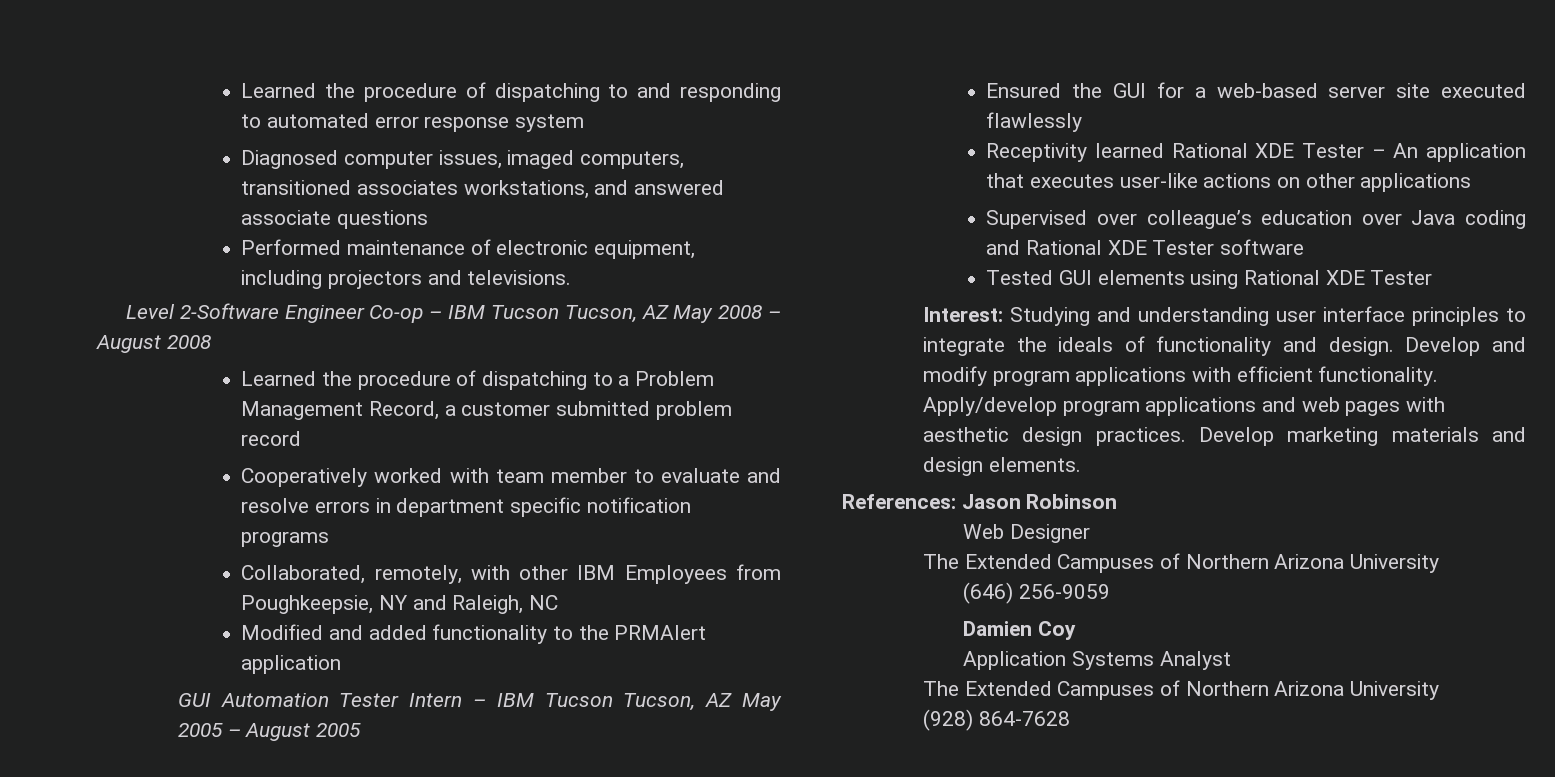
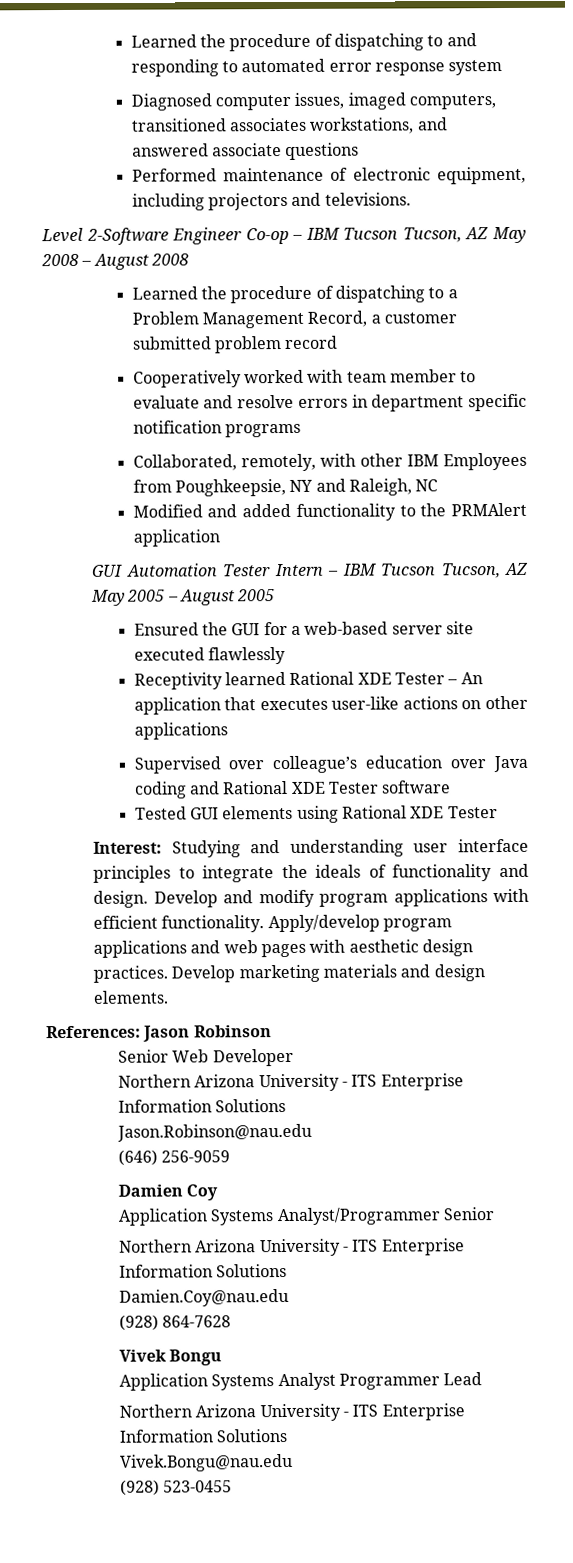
- Web Designer
- The Extended Campuses of Northern Arizona University
+ Senior Web Developer
+ Northern Arizona University - ITS Enterprise Information Solutions
+ Jason.Robinson@nau.edu
- Application Systems Analyst
- The Extended Campuses of Northern Arizona University
+ Application Systems Analyst/Programmer Senior
+ Northern Arizona University - ITS Enterprise Information Solutions
+ Damien.Coy@nau.edu
  (928) 864-7628
+ Vivek Bongu
+ Application Systems Analyst Programmer Lead
+ Northern Arizona University - ITS Enterprise Information Solutions
+ Vivek.Bongu@nau.edu
+ (928) 523-0455

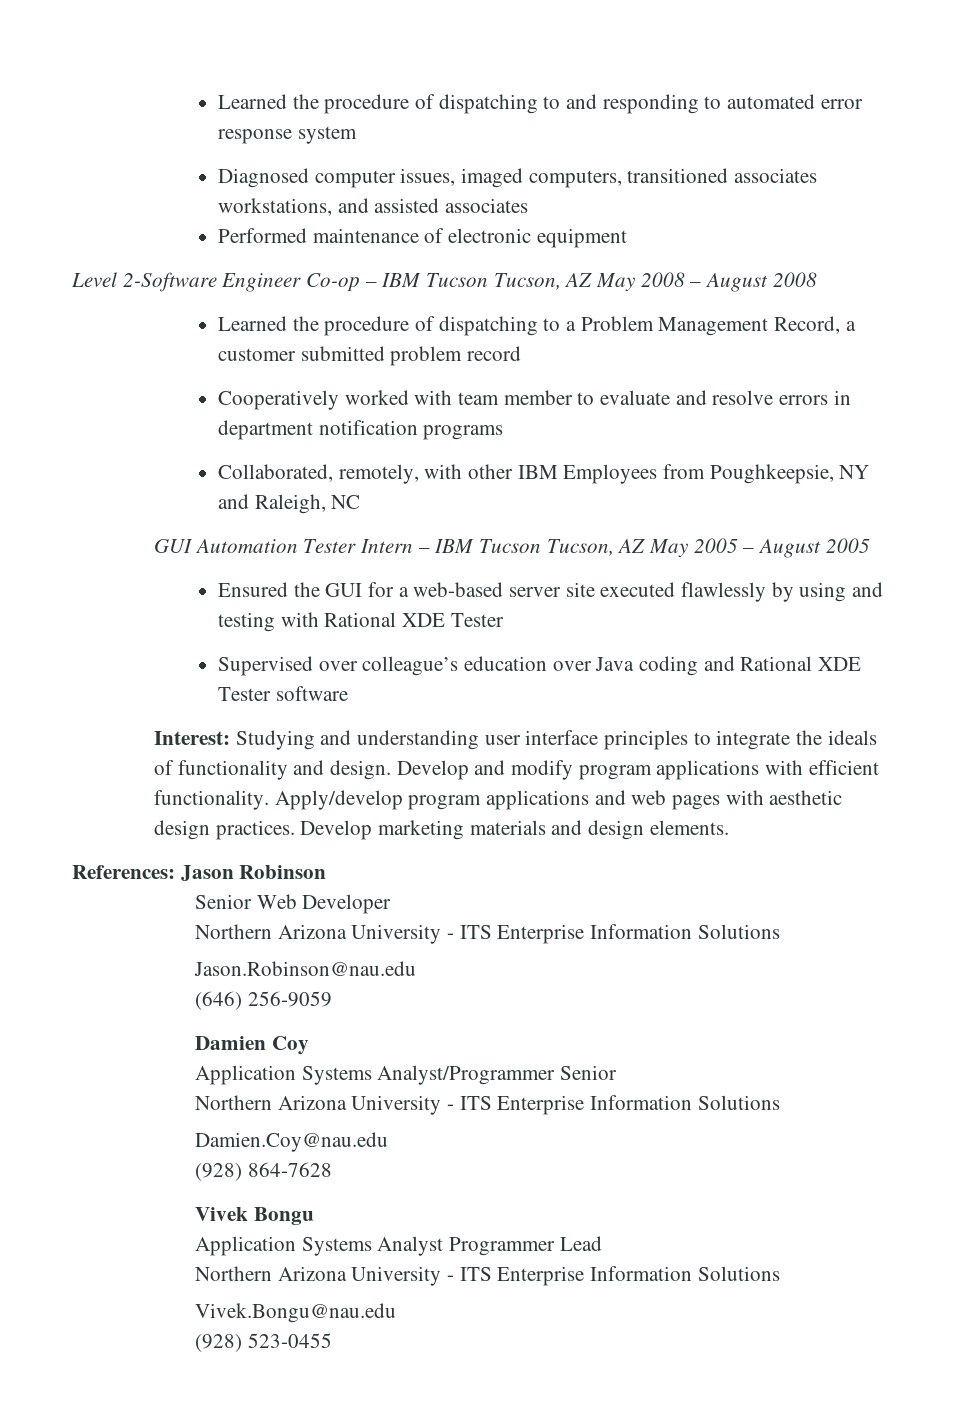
- Diagnosed computer issues, imaged computers, transitioned associates workstations, and answered associate questions
+ Diagnosed computer issues, imaged computers, transitioned associates workstations, and assisted associates
- Performed maintenance of electronic equipment, including projectors and televisions.
+ Performed maintenance of electronic equipment
- Cooperatively worked with team member to evaluate and resolve errors in department specific notification programs
+ Cooperatively worked with team member to evaluate and resolve errors in department notification programs
- Modified and added functionality to the PRMAlert application
- Ensured the GUI for a web-based server site executed flawlessly
- Receptivity learned Rational XDE Tester – An application that executes user-like actions on other applications
+ Ensured the GUI for a web-based server site executed flawlessly by using and testing with Rational XDE Tester
- Tested GUI elements using Rational XDE Tester

